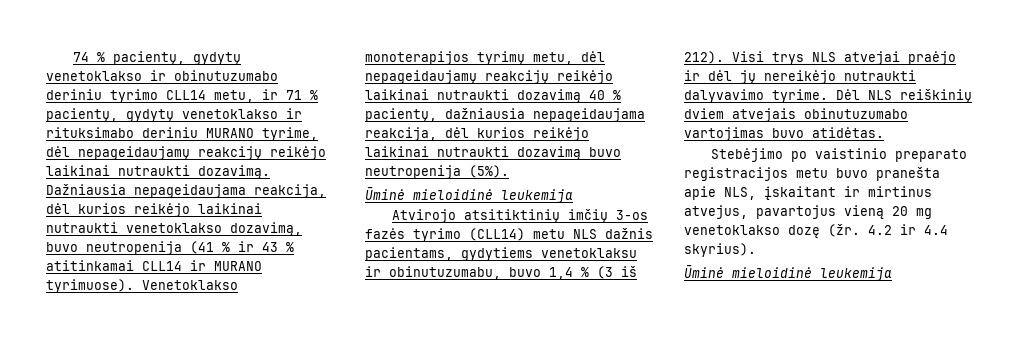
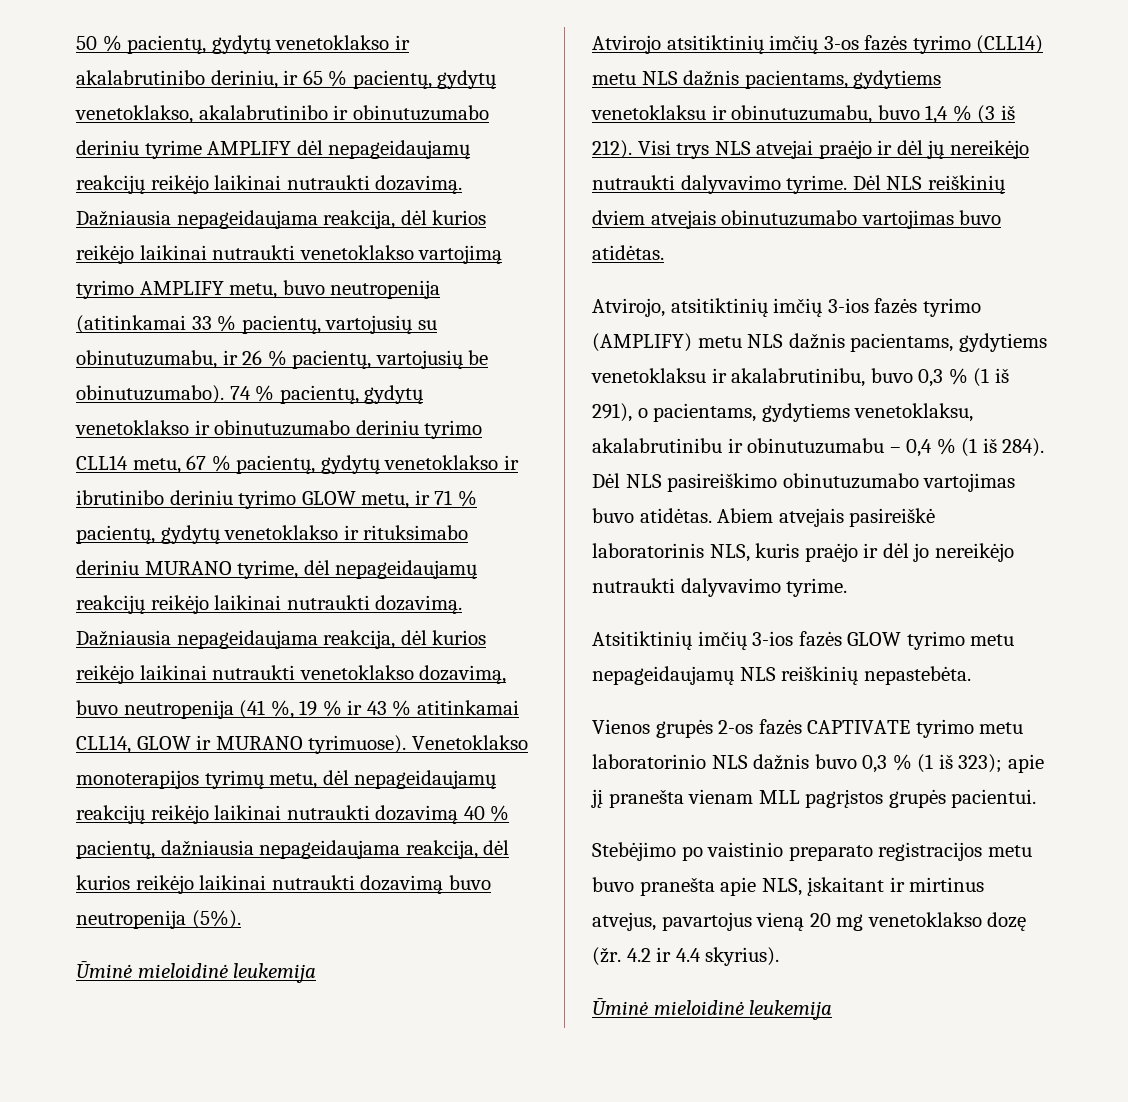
+ 50 % pacientų, gydytų venetoklakso ir akalabrutinibo deriniu, ir 65 % pacientų, gydytų venetoklakso, akalabrutinibo ir obinutuzumabo deriniu tyrime AMPLIFY dėl nepageidaujamų reakcijų reikėjo laikinai nutraukti dozavimą. Dažniausia nepageidaujama reakcija, dėl kurios reikėjo laikinai nutraukti venetoklakso vartojimą tyrimo AMPLIFY metu, buvo neutropenija (atitinkamai 33 % pacientų, vartojusių su obinutuzumabu, ir 26 % pacientų, vartojusių be obinutuzumabo).
- 74 % pacientų, gydytų venetoklakso ir obinutuzumabo deriniu tyrimo CLL14 metu, ir 71 % pacientų, gydytų venetoklakso ir rituksimabo deriniu MURANO tyrime, dėl nepageidaujamų reakcijų reikėjo laikinai nutraukti dozavimą.
+ 74 % pacientų, gydytų venetoklakso ir obinutuzumabo deriniu tyrimo CLL14 metu, 67 % pacientų, gydytų venetoklakso ir ibrutinibo deriniu tyrimo GLOW metu, ir 71 % pacientų, gydytų venetoklakso ir rituksimabo deriniu MURANO tyrime, dėl nepageidaujamų reakcijų reikėjo laikinai nutraukti dozavimą.
- Dažniausia nepageidaujama reakcija, dėl kurios reikėjo laikinai nutraukti venetoklakso dozavimą, buvo neutropenija (41 % ir 43 % atitinkamai CLL14 ir MURANO tyrimuose).
+ Dažniausia nepageidaujama reakcija, dėl kurios reikėjo laikinai nutraukti venetoklakso dozavimą, buvo neutropenija (41 %, 19 % ir 43 % atitinkamai CLL14, GLOW ir MURANO tyrimuose).
+ Atvirojo, atsitiktinių imčių 3-ios fazės tyrimo (AMPLIFY) metu NLS dažnis pacientams, gydytiems venetoklaksu ir akalabrutinibu, buvo 0,3 % (1 iš 291), o pacientams, gydytiems venetoklaksu, akalabrutinibu ir obinutuzumabu – 0,4 % (1 iš 284). Dėl NLS pasireiškimo obinutuzumabo vartojimas buvo atidėtas. Abiem atvejais pasireiškė laboratorinis NLS, kuris praėjo ir dėl jo nereikėjo nutraukti dalyvavimo tyrime.
+ Atsitiktinių imčių 3-ios fazės GLOW tyrimo metu nepageidaujamų NLS reiškinių nepastebėta.
+ Vienos grupės 2-os fazės CAPTIVATE tyrimo metu laboratorinio NLS dažnis buvo 0,3 % (1 iš 323); apie jį pranešta vienam MLL pagrįstos grupės pacientui.

